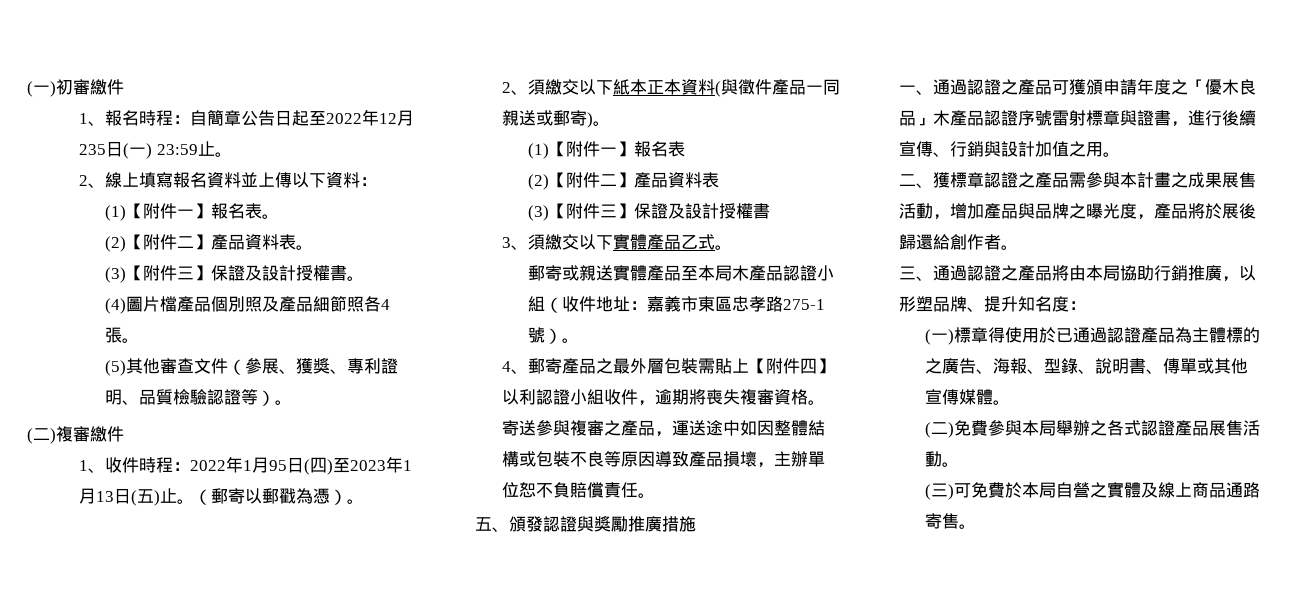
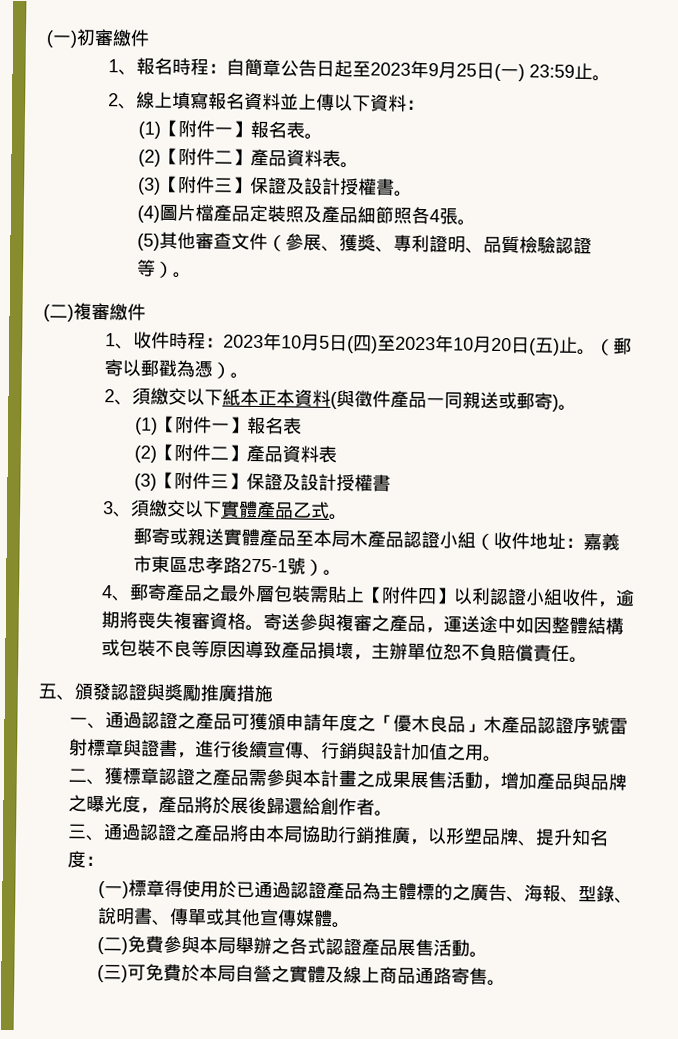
- 1、報名時程：自簡章公告日起至2022年12月235日(一) 23:59止。
+ 1、報名時程：自簡章公告日起至2023年9月25日(一) 23:59止。
- (4)圖片檔產品個別照及產品細節照各4張。
+ (4)圖片檔產品定裝照及產品細節照各4張。
- 1、收件時程：2022年1月95日(四)至2023年1月13日(五)止。
+ 1、收件時程：2023年10月5日(四)至2023年10月20日(五)止。

